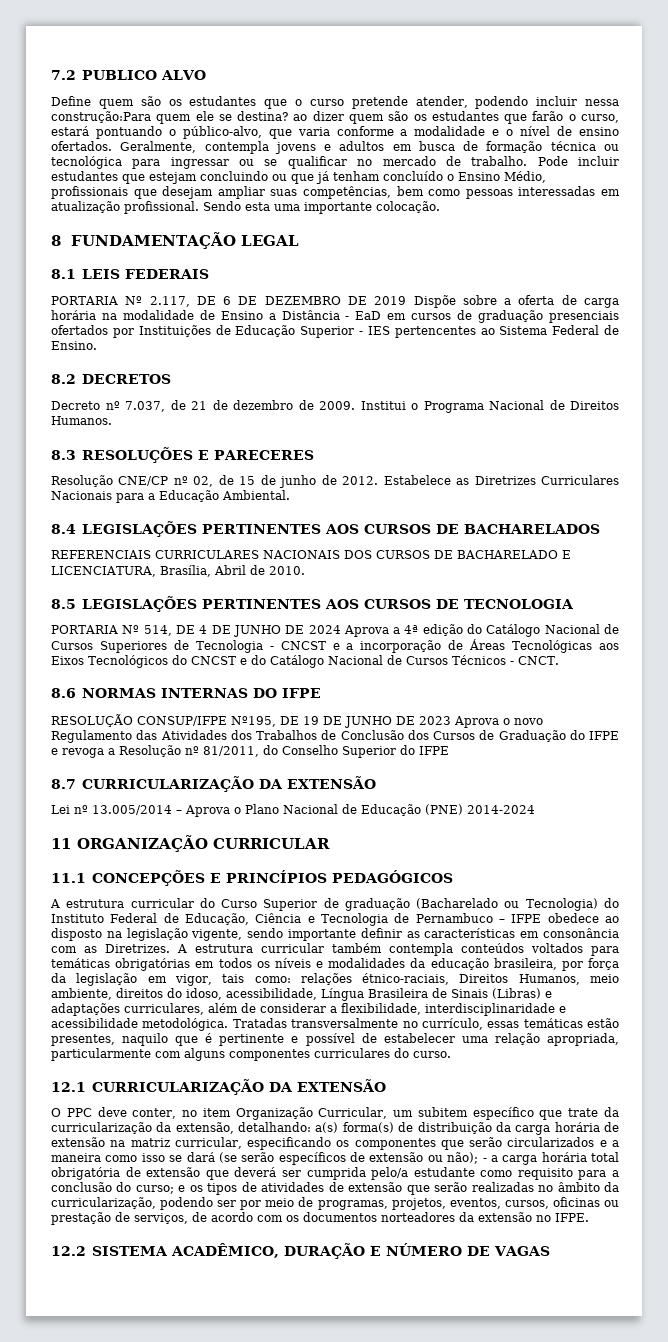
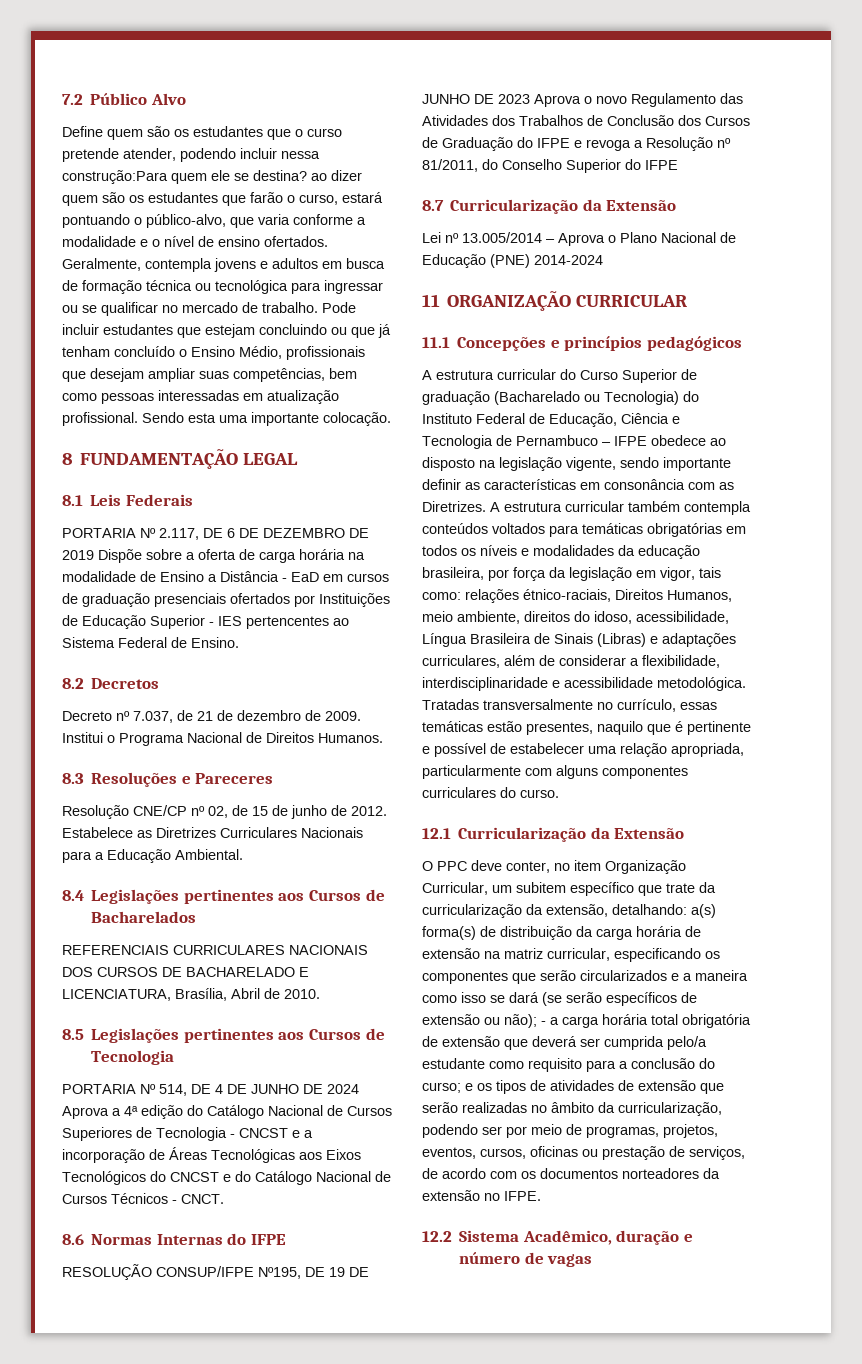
- 7.2 PUBLICO ALVO
+ 7.2 Público Alvo
- 8.1 LEIS FEDERAIS
+ 8.1 Leis Federais
- 8.2 DECRETOS
+ 8.2 Decretos
- 8.3 RESOLUÇÕES E PARECERES
+ 8.3 Resoluções e Pareceres
- 8.4 LEGISLAÇÕES PERTINENTES AOS CURSOS DE BACHARELADOS
+ 8.4 Legislações pertinentes aos Cursos de Bacharelados
- 8.5 LEGISLAÇÕES PERTINENTES AOS CURSOS DE TECNOLOGIA
+ 8.5 Legislações pertinentes aos Cursos de Tecnologia
- 8.6 NORMAS INTERNAS DO IFPE
+ 8.6 Normas Internas do IFPE
- 8.7 CURRICULARIZAÇÃO DA EXTENSÃO
+ 8.7 Curricularização da Extensão
- 11.1 CONCEPÇÕES E PRINCÍPIOS PEDAGÓGICOS
+ 11.1 Concepções e princípios pedagógicos
- 12.1 CURRICULARIZAÇÃO DA EXTENSÃO
+ 12.1 Curricularização da Extensão
- 12.2 SISTEMA ACADÊMICO, DURAÇÃO E NÚMERO DE VAGAS
+ 12.2 Sistema Acadêmico, duração e número de vagas

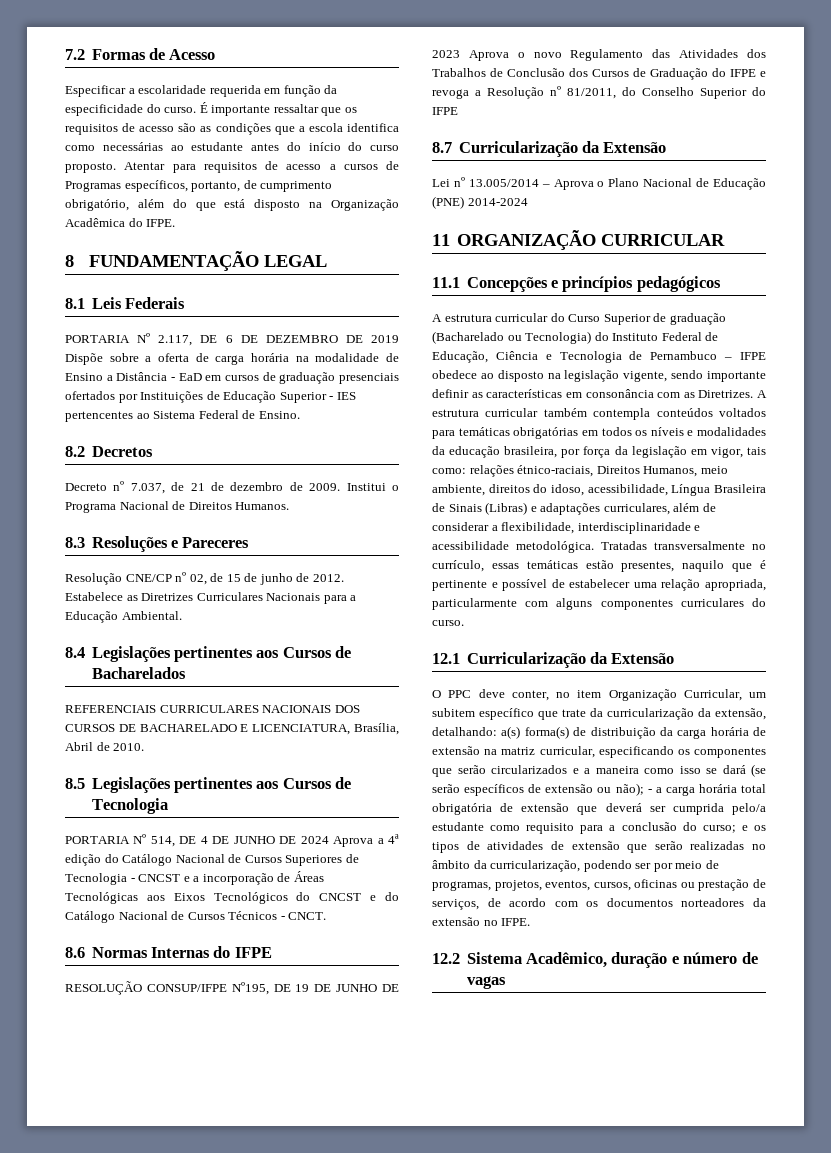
- 7.2 Público Alvo
- Define quem são os estudantes que o curso pretende atender, podendo incluir nessa construção:Para quem ele se destina? ao dizer quem são os estudantes que farão o curso, estará pontuando o público-alvo, que varia conforme a modalidade e o nível de ensino ofertados. Geralmente, contempla jovens e adultos em busca de formação técnica ou tecnológica para ingressar ou se qualificar no mercado de trabalho. Pode incluir estudantes que estejam concluindo ou que já tenham concluído o Ensino Médio, profissionais que desejam ampliar suas competências, bem como pessoas interessadas em atualização profissional. Sendo esta uma importante colocação.
+ 7.2 Formas de Acesso
+ Especificar a escolaridade requerida em função da especificidade do curso. É importante ressaltar que os requisitos de acesso são as condições que a escola identifica como necessárias ao estudante antes do início do curso proposto. Atentar para requisitos de acesso a cursos de Programas específicos, portanto, de cumprimento obrigatório, além do que está disposto na Organização Acadêmica do IFPE.

